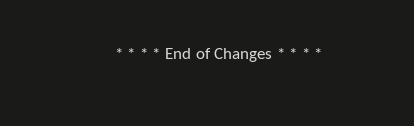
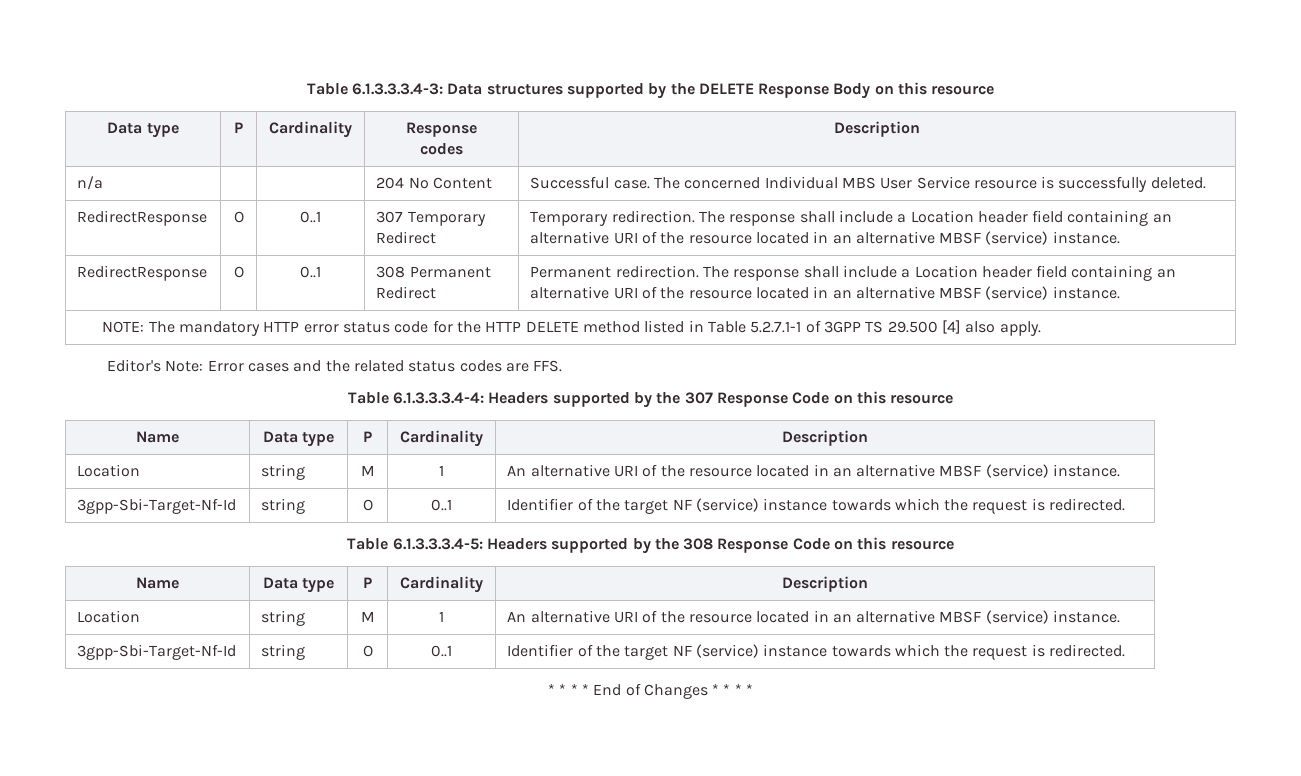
+ Table 6.1.3.3.3.4-3: Data structures supported by the DELETE Response Body on this resource
+ Data type | P | Cardinality | Response
+ codes | Description
+ n/a | | | 204 No Content | Successful case. The concerned Individual MBS User Service resource is successfully deleted.
+ RedirectResponse | O | 0..1 | 307 Temporary Redirect | Temporary redirection. The response shall include a Location header field containing an alternative URI of the resource located in an alternative MBSF (service) instance.
+ RedirectResponse | O | 0..1 | 308 Permanent Redirect | Permanent redirection. The response shall include a Location header field containing an alternative URI of the resource located in an alternative MBSF (service) instance.
+ NOTE: The mandatory HTTP error status code for the HTTP DELETE method listed in Table 5.2.7.1-1 of 3GPP TS 29.500 [4] also apply.
+ Editor's Note: Error cases and the related status codes are FFS.
+ Table 6.1.3.3.3.4-4: Headers supported by the 307 Response Code on this resource
+ Name | Data type | P | Cardinality | Description
+ Location | string | M | 1 | An alternative URI of the resource located in an alternative MBSF (service) instance.
+ 3gpp-Sbi-Target-Nf-Id | string | O | 0..1 | Identifier of the target NF (service) instance towards which the request is redirected.
+ Table 6.1.3.3.3.4-5: Headers supported by the 308 Response Code on this resource
+ Name | Data type | P | Cardinality | Description
+ Location | string | M | 1 | An alternative URI of the resource located in an alternative MBSF (service) instance.
+ 3gpp-Sbi-Target-Nf-Id | string | O | 0..1 | Identifier of the target NF (service) instance towards which the request is redirected.

